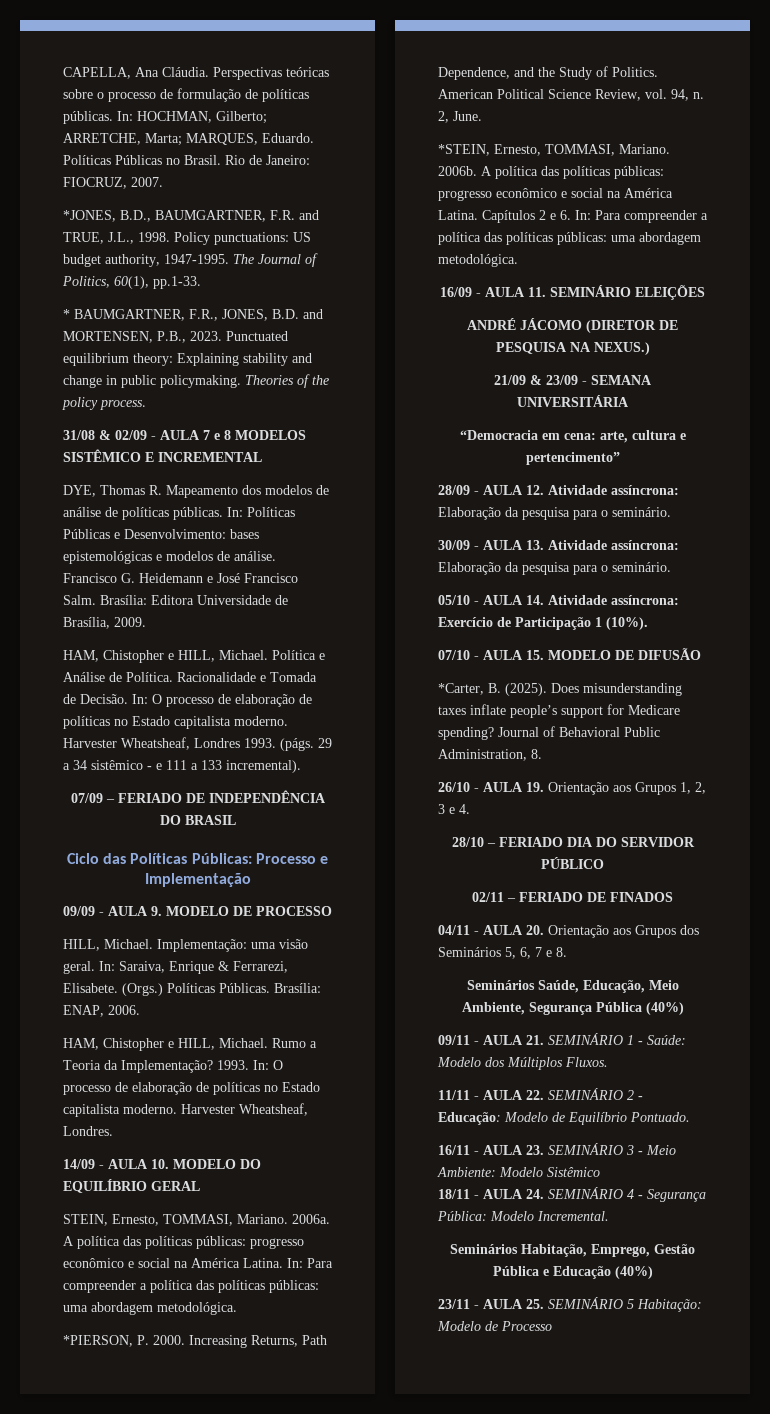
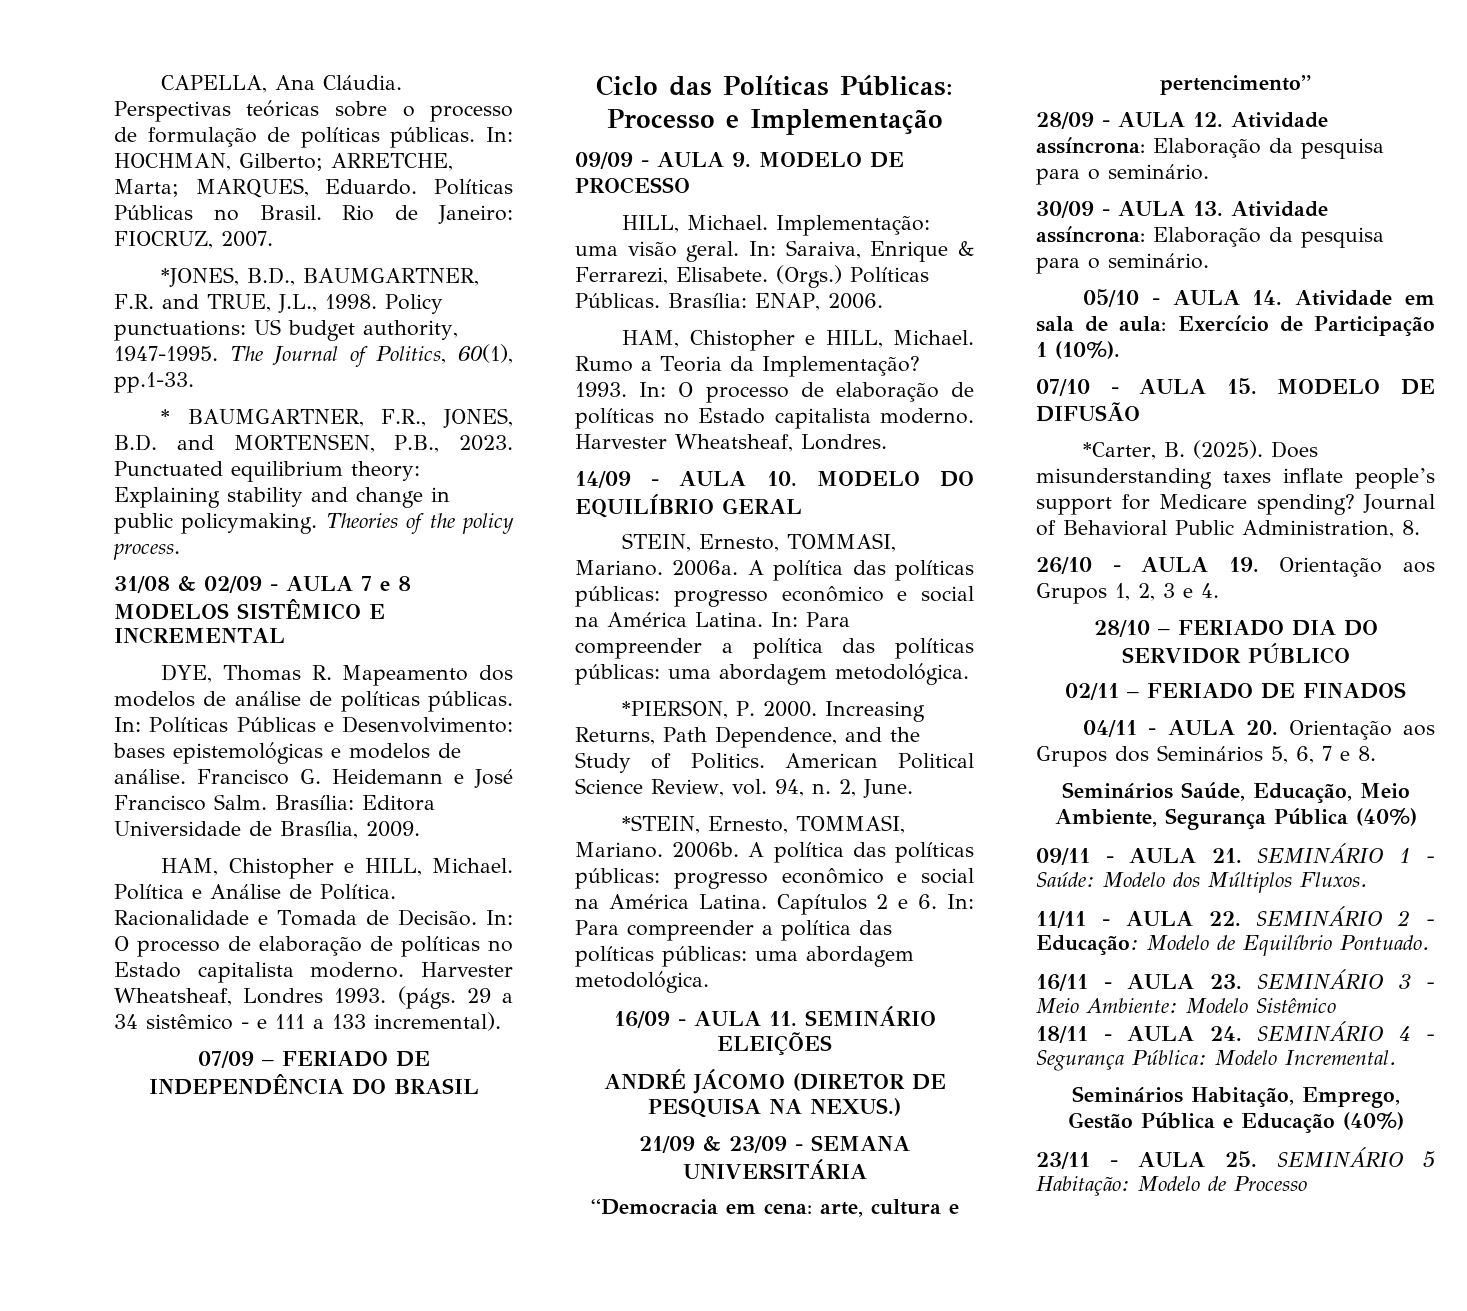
- 05/10 - AULA 14. Atividade assíncrona: Exercício de Participação 1 (10%).
+ 05/10 - AULA 14. Atividade em sala de aula: Exercício de Participação 1 (10%).

